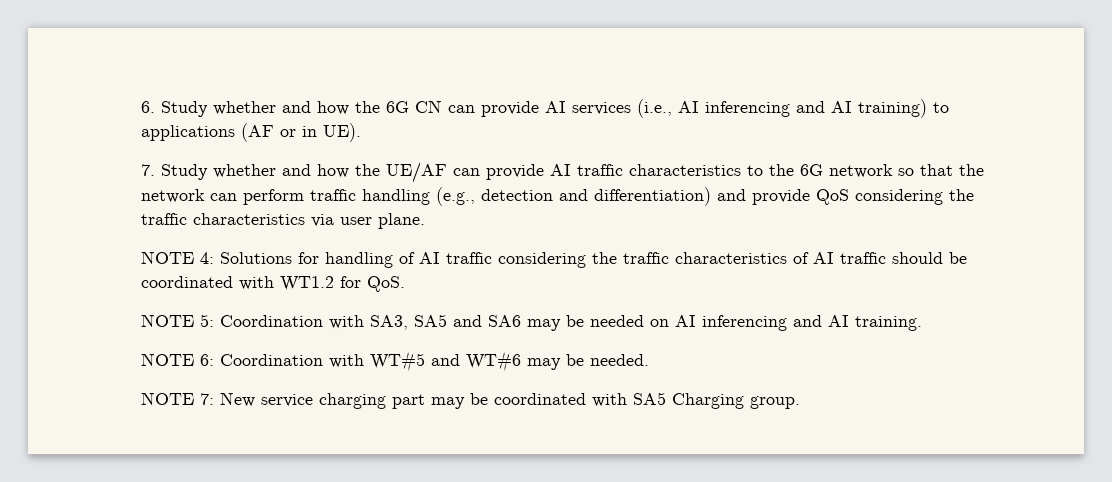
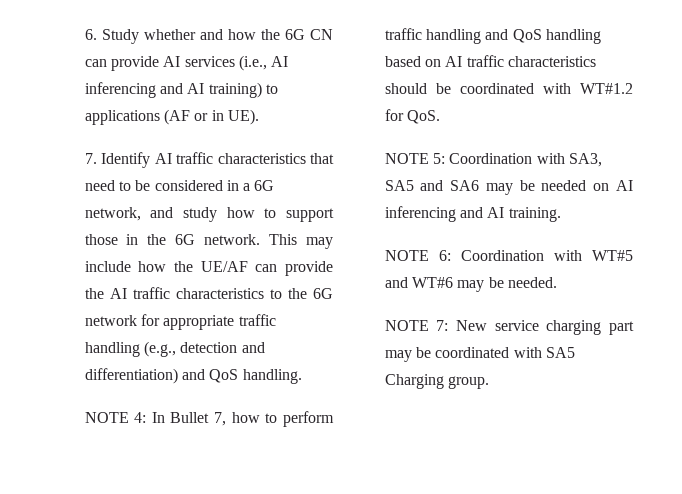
- 7. Study whether and how the UE/AF can provide AI traffic characteristics to the 6G network so that the network can perform traffic handling (e.g., detection and differentiation) and provide QoS considering the traffic characteristics via user plane.
- NOTE 4: Solutions for handling of AI traffic considering the traffic characteristics of AI traffic should be coordinated with WT1.2 for QoS.
+ 7. Identify AI traffic characteristics that need to be considered in a 6G network, and study how to support those in the 6G network. This may include how the UE/AF can provide the AI traffic characteristics to the 6G network for appropriate traffic handling (e.g., detection and differentiation) and QoS handling.
+ NOTE 4: In Bullet 7, how to perform traffic handling and QoS handling based on AI traffic characteristics should be coordinated with WT#1.2 for QoS.

